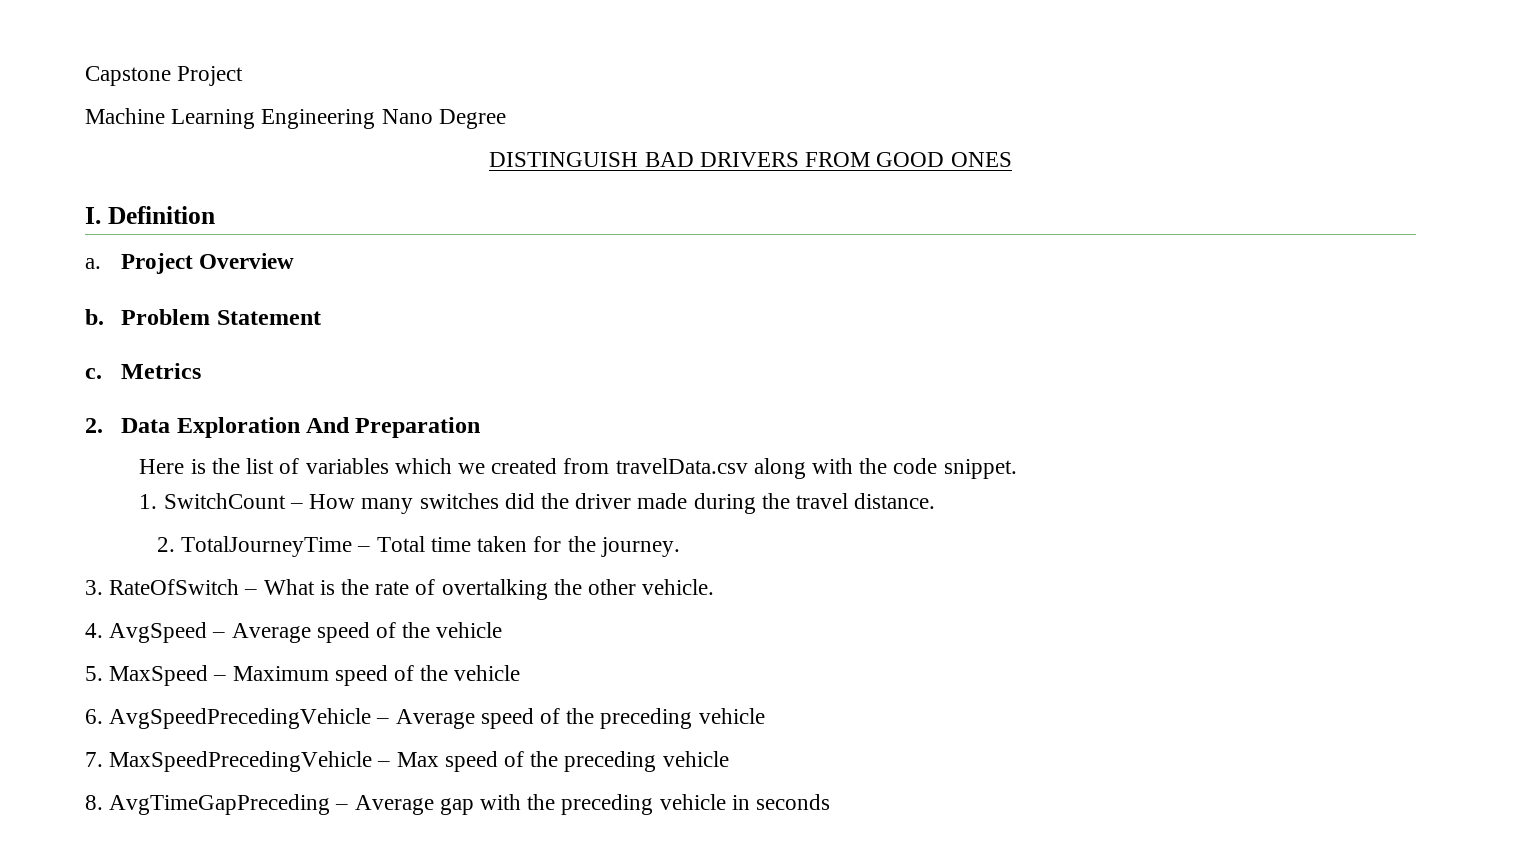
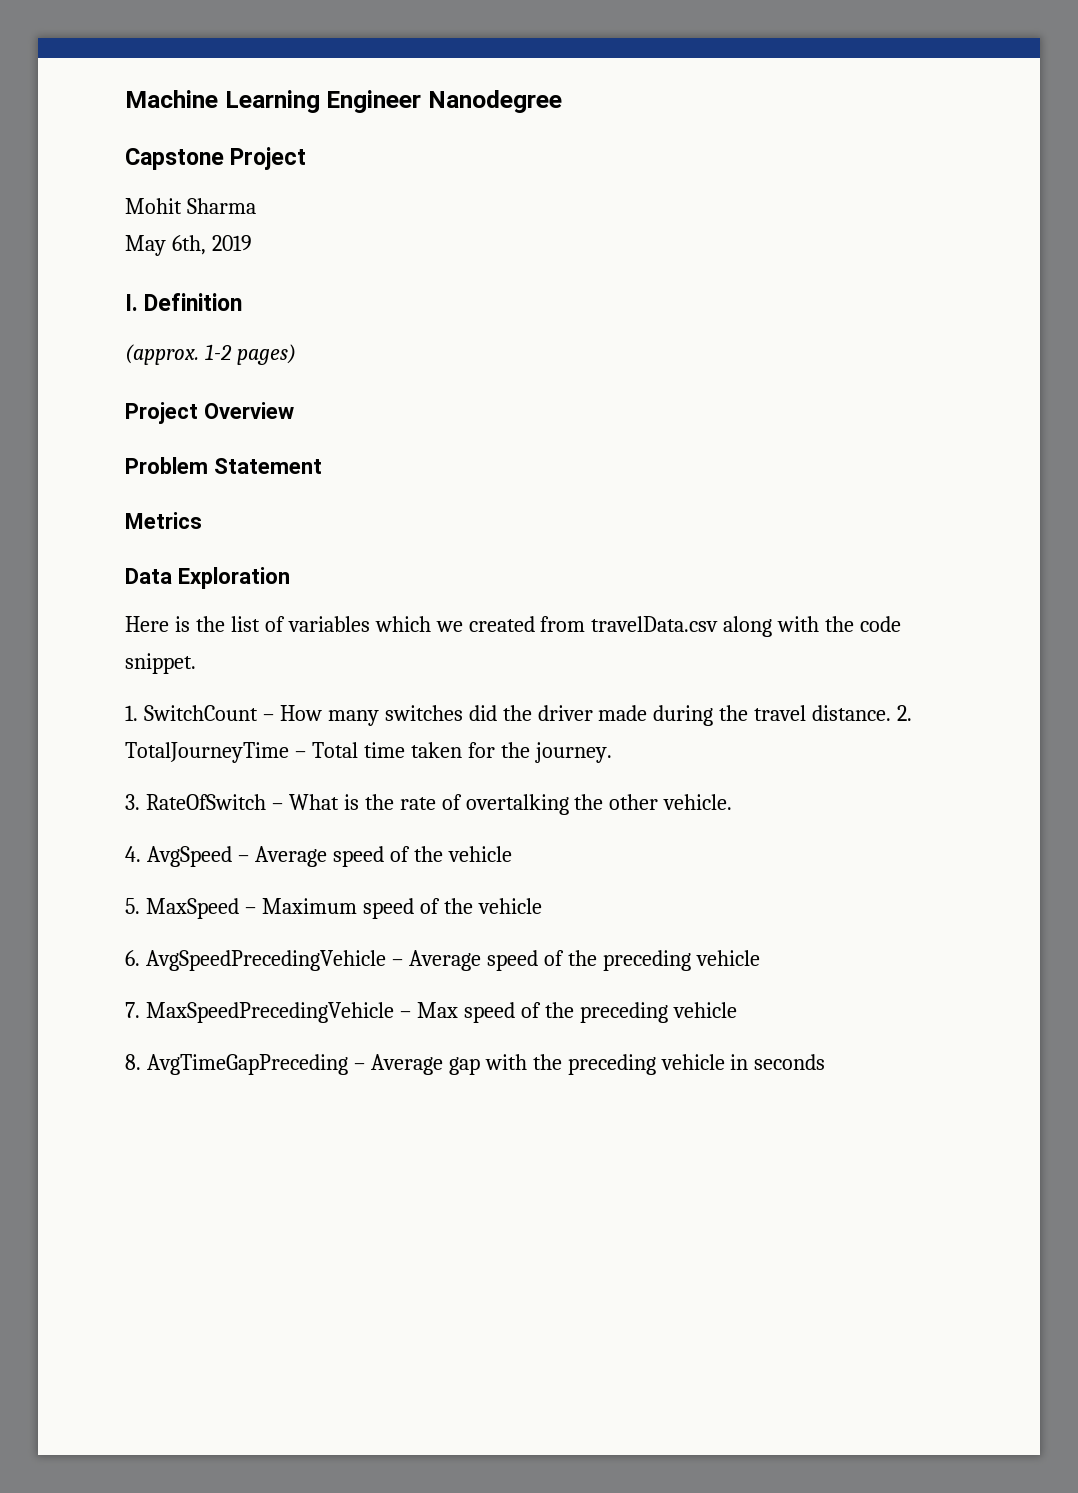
+ Machine Learning Engineer Nanodegree
  Capstone Project
- Machine Learning Engineering Nano Degree
- DISTINGUISH BAD DRIVERS FROM GOOD ONES
+ Mohit Sharma
+ May 6th, 2019
- a. Project Overview
+ (approx. 1-2 pages)
+ Project Overview
- b.
- c.
- 2. Data Exploration And Preparation
+ Data Exploration
- 1. SwitchCount – How many switches did the driver made during the travel distance.
- 2. TotalJourneyTime – Total time taken for the journey.
+ 1. SwitchCount – How many switches did the driver made during the travel distance. 2. TotalJourneyTime – Total time taken for the journey.

